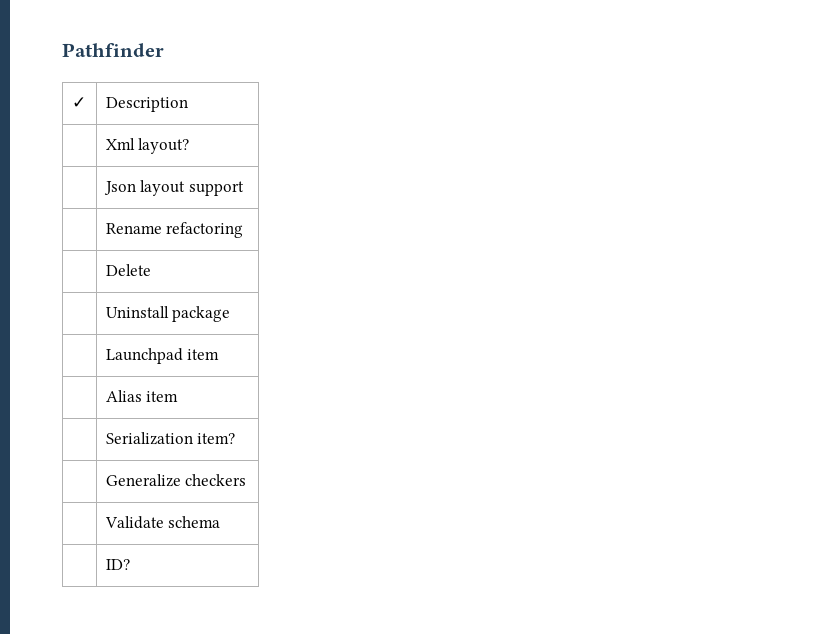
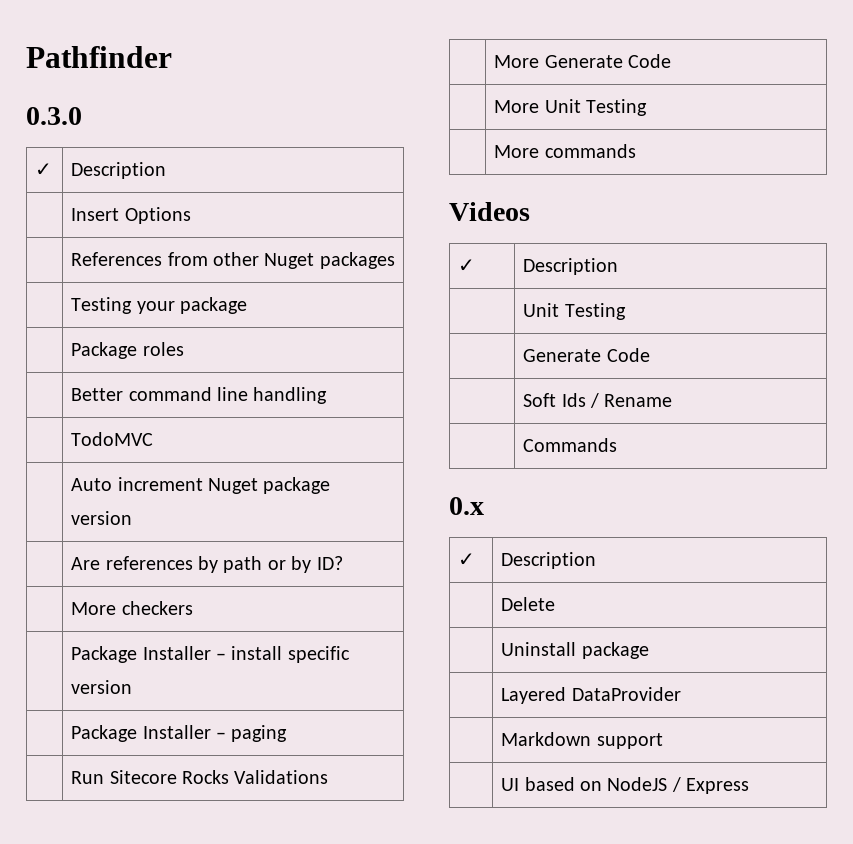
+ 0.3.0
  ✓ | Description
- | Xml layout?
- | Json layout support
- | Rename refactoring
+ | Insert Options
+ | References from other Nuget packages
+ | Testing your package
+ | Package roles
+ | Better command line handling
+ | TodoMVC
+ | Auto increment Nuget package version
+ | Are references by path or by ID?
+ | More checkers
+ | Package Installer – install specific version
+ | Package Installer – paging
+ | Run Sitecore Rocks Validations
+ | More Generate Code
+ | More Unit Testing
+ | More commands
+ Videos
+ ✓ | Description
+ | Unit Testing
+ | Generate Code
+ | Soft Ids / Rename
+ | Commands
+ 0.x
+ ✓ | Description
  | Delete
  | Uninstall package
- | Launchpad item
- | Alias item
- | Serialization item?
- | Generalize checkers
- | Validate schema
- | ID?
+ | Layered DataProvider
+ | Markdown support
+ | UI based on NodeJS / Express

